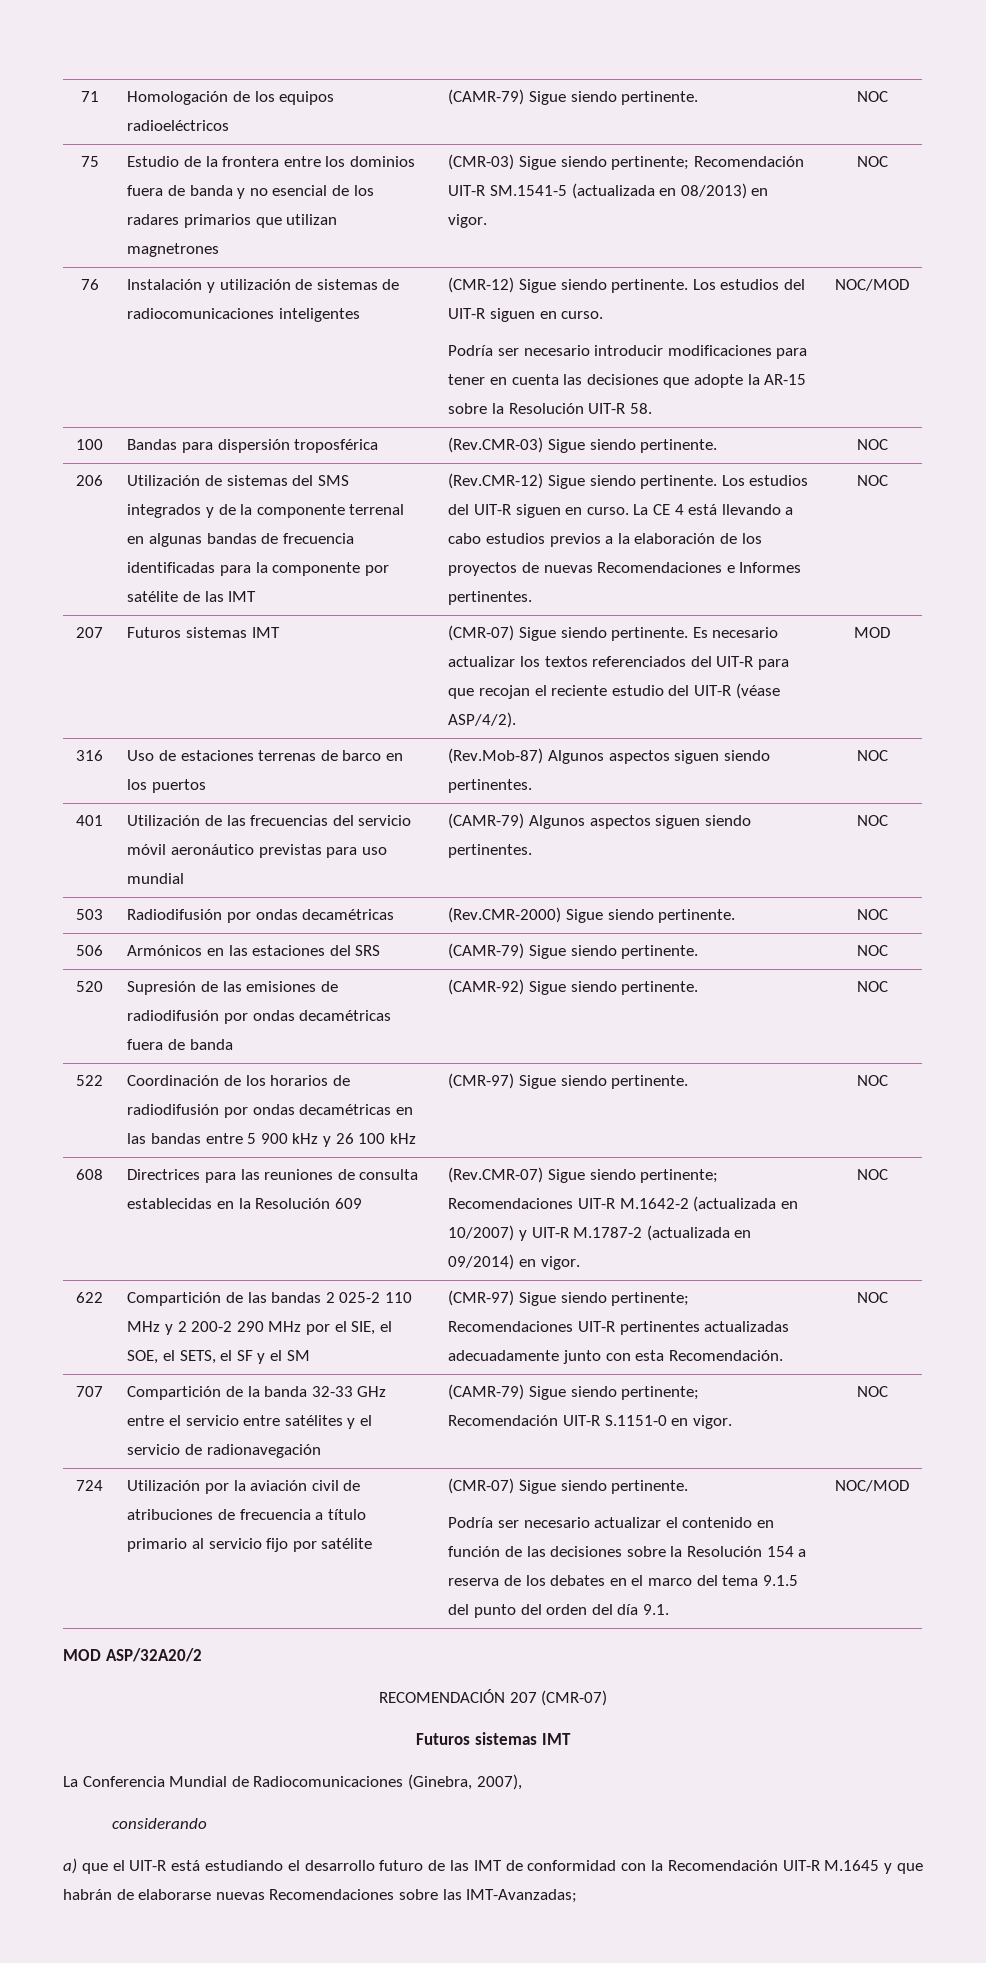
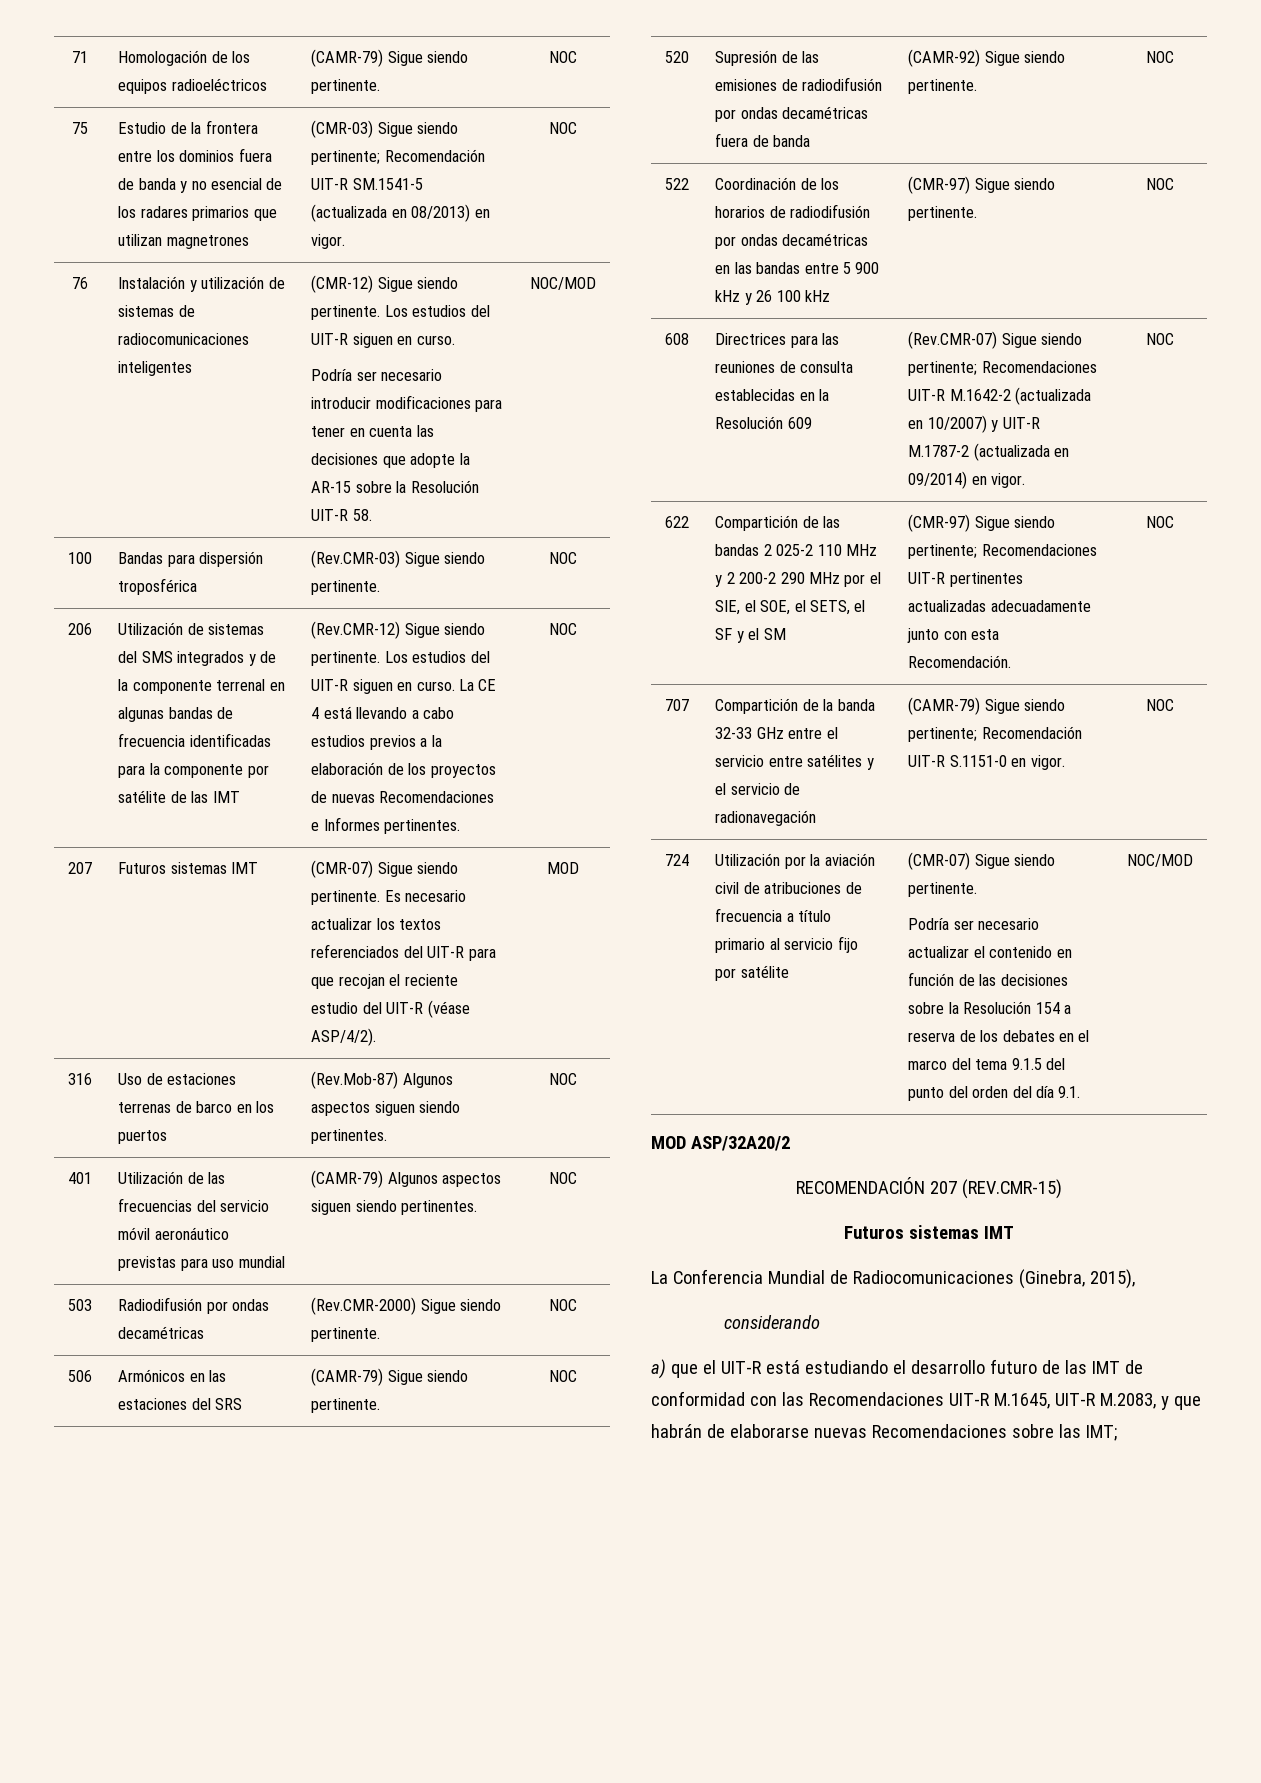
- RECOMENDACIÓN 207 (CMR-07)
+ RECOMENDACIÓN 207 (REV.CMR-15)
- La Conferencia Mundial de Radiocomunicaciones (Ginebra, 2007),
+ La Conferencia Mundial de Radiocomunicaciones (Ginebra, 2015),
- a) que el UIT-R está estudiando el desarrollo futuro de las IMT de conformidad con la Recomendación UIT-R M.1645 y que habrán de elaborarse nuevas Recomendaciones sobre las IMT-Avanzadas;
+ a) que el UIT-R está estudiando el desarrollo futuro de las IMT de conformidad con las Recomendaciones UIT-R M.1645, UIT-R M.2083, y que habrán de elaborarse nuevas Recomendaciones sobre las IMT;

